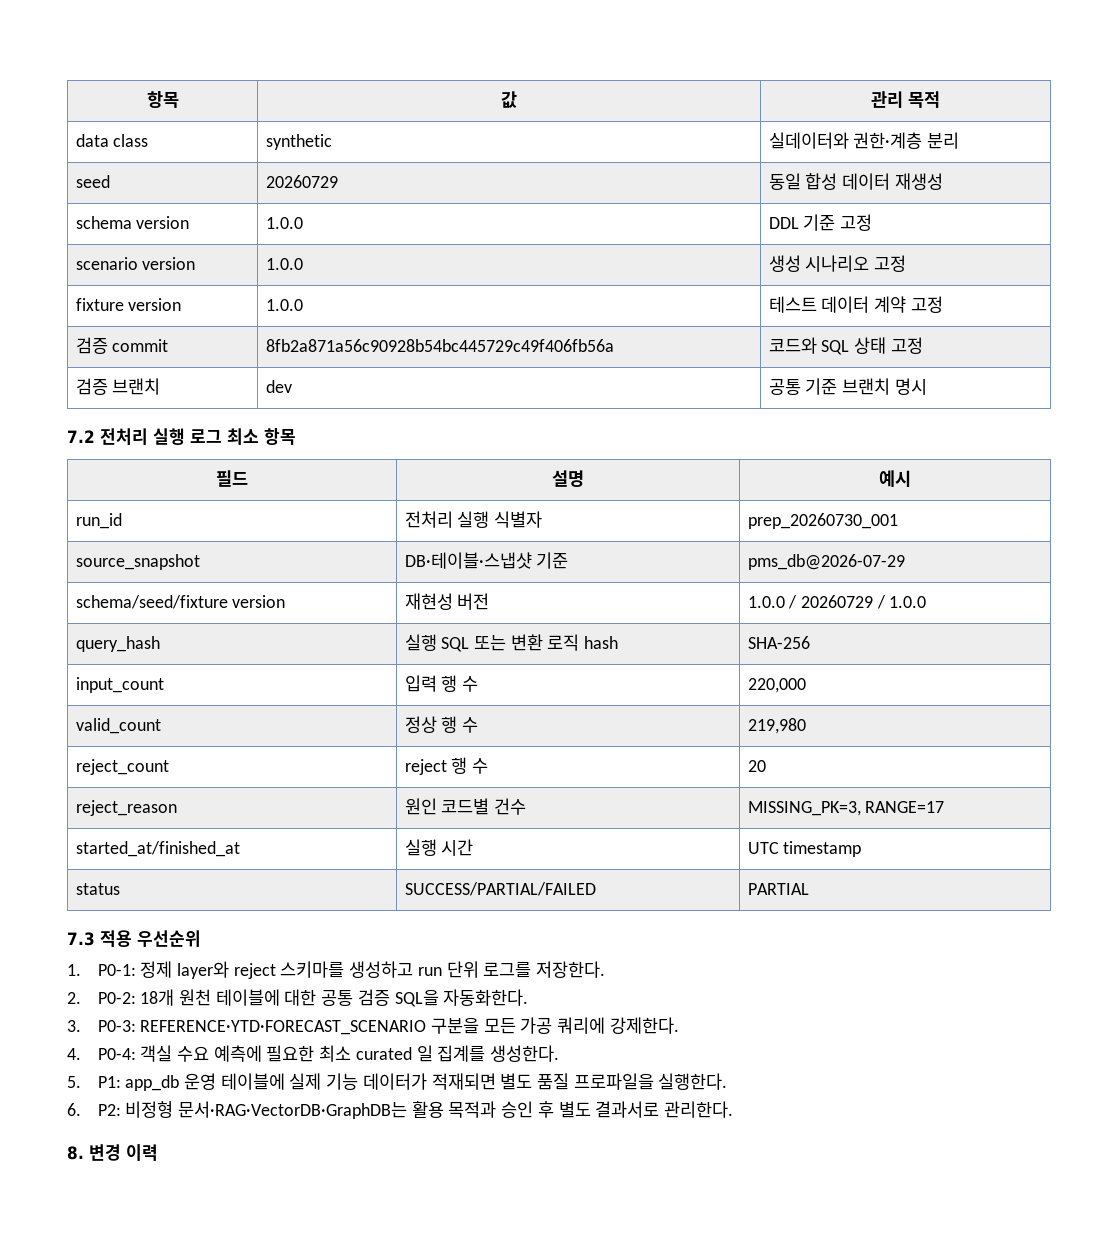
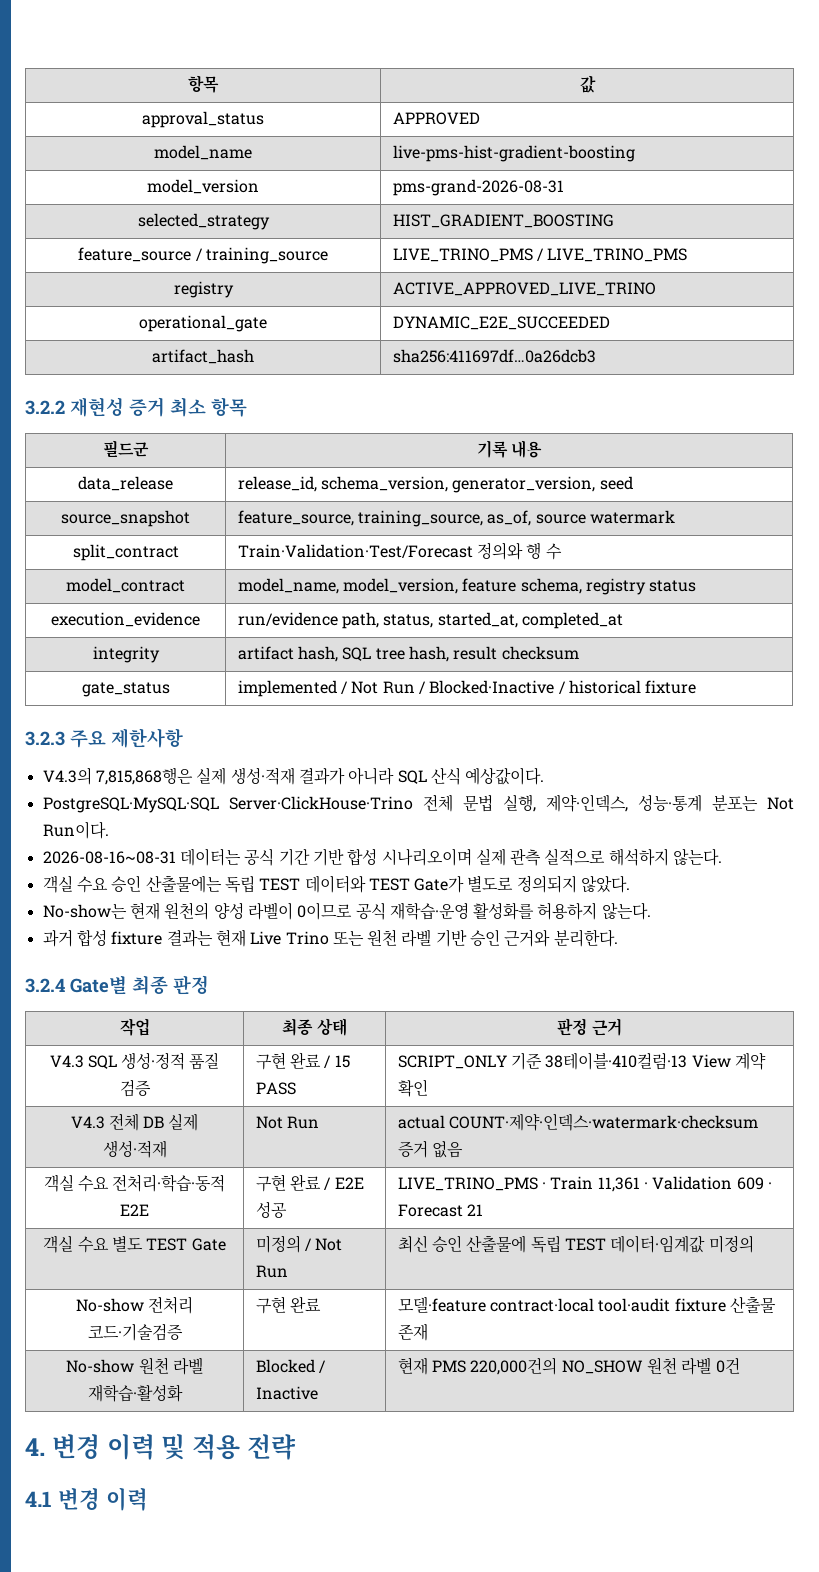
- 항목 | 값 | 관리 목적
- data class | synthetic | 실데이터와 권한·계층 분리
- seed | 20260729 | 동일 합성 데이터 재생성
- schema version | 1.0.0 | DDL 기준 고정
- scenario version | 1.0.0 | 생성 시나리오 고정
- fixture version | 1.0.0 | 테스트 데이터 계약 고정
- 검증 commit | 8fb2a871a56c90928b54bc445729c49f406fb56a | 코드와 SQL 상태 고정
- 검증 브랜치 | dev | 공통 기준 브랜치 명시
- 7.2 전처리 실행 로그 최소 항목
- 필드 | 설명 | 예시
- run_id | 전처리 실행 식별자 | prep_20260730_001
- source_snapshot | DB·테이블·스냅샷 기준 | pms_db@2026-07-29
- schema/seed/fixture version | 재현성 버전 | 1.0.0 / 20260729 / 1.0.0
- query_hash | 실행 SQL 또는 변환 로직 hash | SHA-256
- input_count | 입력 행 수 | 220,000
- valid_count | 정상 행 수 | 219,980
- reject_count | reject 행 수 | 20
- reject_reason | 원인 코드별 건수 | MISSING_PK=3, RANGE=17
- started_at/finished_at | 실행 시간 | UTC timestamp
- status | SUCCESS/PARTIAL/FAILED | PARTIAL
- 7.3 적용 우선순위
- 1. P0-1: 정제 layer와 reject 스키마를 생성하고 run 단위 로그를 저장한다.
- 2. P0-2: 18개 원천 테이블에 대한 공통 검증 SQL을 자동화한다.
- 3. P0-3: REFERENCE·YTD·FORECAST_SCENARIO 구분을 모든 가공 쿼리에 강제한다.
- 4. P0-4: 객실 수요 예측에 필요한 최소 curated 일 집계를 생성한다.
- 5. P1: app_db 운영 테이블에 실제 기능 데이터가 적재되면 별도 품질 프로파일을 실행한다.
- 6. P2: 비정형 문서·RAG·VectorDB·GraphDB는 활용 목적과 승인 후 별도 결과서로 관리한다.
- 8. 변경 이력
+ 항목 | 값
+ approval_status | APPROVED
+ model_name | live-pms-hist-gradient-boosting
+ model_version | pms-grand-2026-08-31
+ selected_strategy | HIST_GRADIENT_BOOSTING
+ feature_source / training_source | LIVE_TRINO_PMS / LIVE_TRINO_PMS
+ registry | ACTIVE_APPROVED_LIVE_TRINO
+ operational_gate | DYNAMIC_E2E_SUCCEEDED
+ artifact_hash | sha256:411697df…0a26dcb3
+ 3.2.2 재현성 증거 최소 항목
+ 필드군 | 기록 내용
+ data_release | release_id, schema_version, generator_version, seed
+ source_snapshot | feature_source, training_source, as_of, source watermark
+ split_contract | Train·Validation·Test/Forecast 정의와 행 수
+ model_contract | model_name, model_version, feature schema, registry status
+ execution_evidence | run/evidence path, status, started_at, completed_at
+ integrity | artifact hash, SQL tree hash, result checksum
+ gate_status | implemented / Not Run / Blocked·Inactive / historical fixture
+ 3.2.3 주요 제한사항
+ V4.3의 7,815,868행은 실제 생성·적재 결과가 아니라 SQL 산식 예상값이다.
+ PostgreSQL·MySQL·SQL Server·ClickHouse·Trino 전체 문법 실행, 제약·인덱스, 성능·통계 분포는 Not Run이다.
+ 2026-08-16~08-31 데이터는 공식 기간 기반 합성 시나리오이며 실제 관측 실적으로 해석하지 않는다.
+ 객실 수요 승인 산출물에는 독립 TEST 데이터와 TEST Gate가 별도로 정의되지 않았다.
+ No-show는 현재 원천의 양성 라벨이 0이므로 공식 재학습·운영 활성화를 허용하지 않는다.
+ 과거 합성 fixture 결과는 현재 Live Trino 또는 원천 라벨 기반 승인 근거와 분리한다.
+ 3.2.4 Gate별 최종 판정
+ 작업 | 최종 상태 | 판정 근거
+ V4.3 SQL 생성·정적 품질 검증 | 구현 완료 / 15 PASS | SCRIPT_ONLY 기준 38테이블·410컬럼·13 View 계약 확인
+ V4.3 전체 DB 실제 생성·적재 | Not Run | actual COUNT·제약·인덱스·watermark·checksum 증거 없음
+ 객실 수요 전처리·학습·동적 E2E | 구현 완료 / E2E 성공 | LIVE_TRINO_PMS · Train 11,361 · Validation 609 · Forecast 21
+ 객실 수요 별도 TEST Gate | 미정의 / Not Run | 최신 승인 산출물에 독립 TEST 데이터·임계값 미정의
+ No-show 전처리 코드·기술검증 | 구현 완료 | 모델·feature contract·local tool·audit fixture 산출물 존재
+ No-show 원천 라벨 재학습·활성화 | Blocked / Inactive | 현재 PMS 220,000건의 NO_SHOW 원천 라벨 0건
+ 4. 변경 이력 및 적용 전략
+ 4.1 변경 이력

